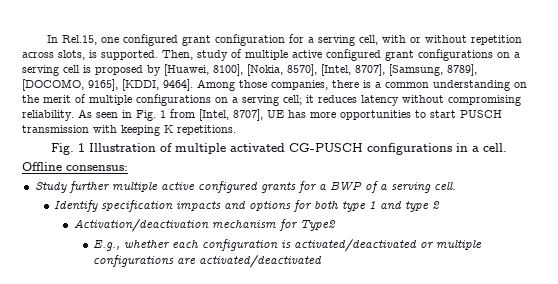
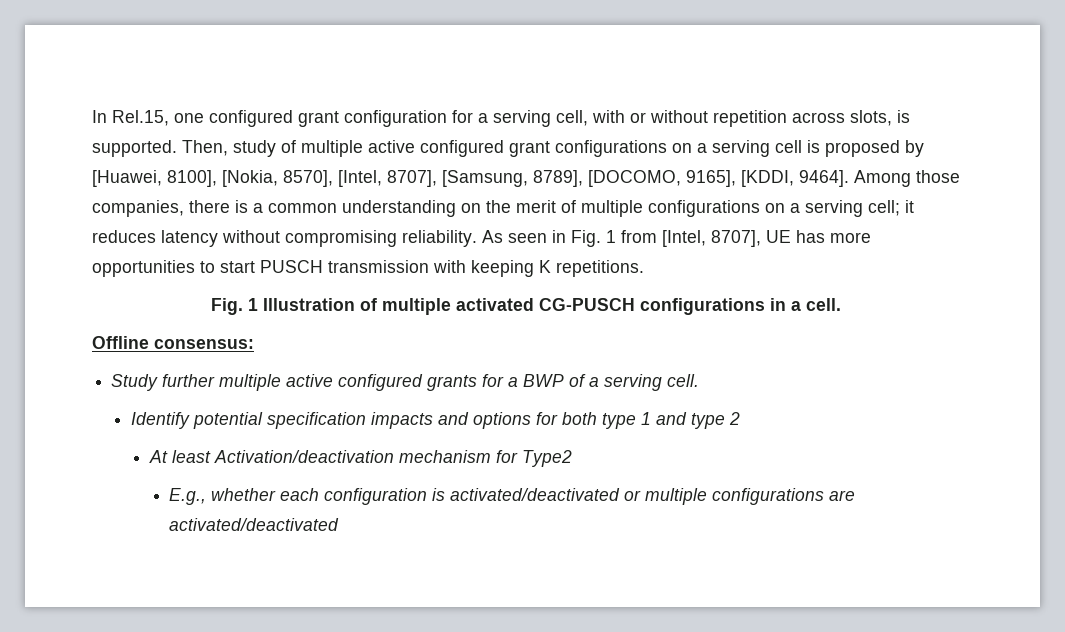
- Identify specification impacts and options for both type 1 and type 2
+ Identify potential specification impacts and options for both type 1 and type 2
- Activation/deactivation mechanism for Type2
+ At least Activation/deactivation mechanism for Type2

